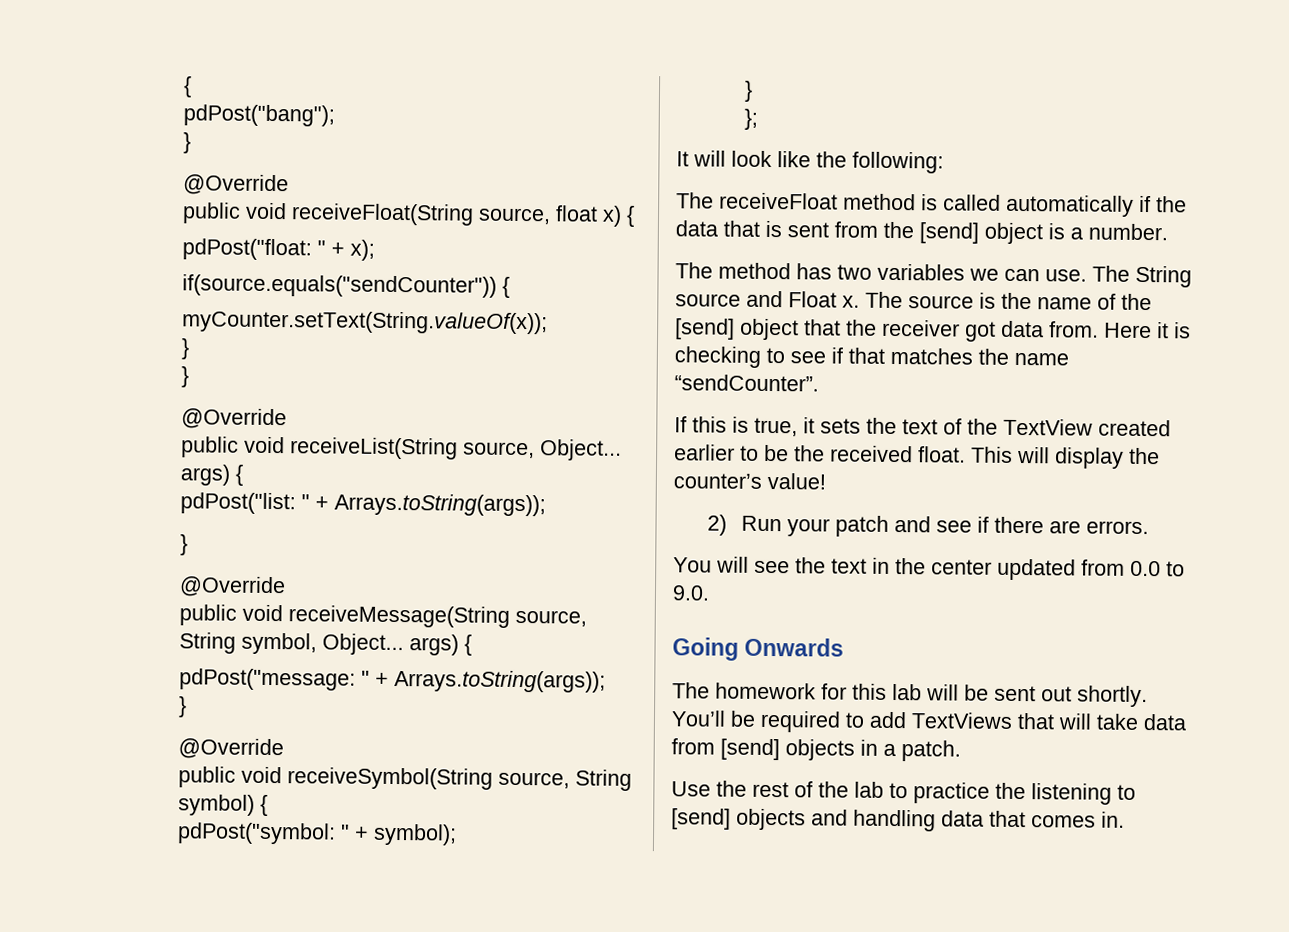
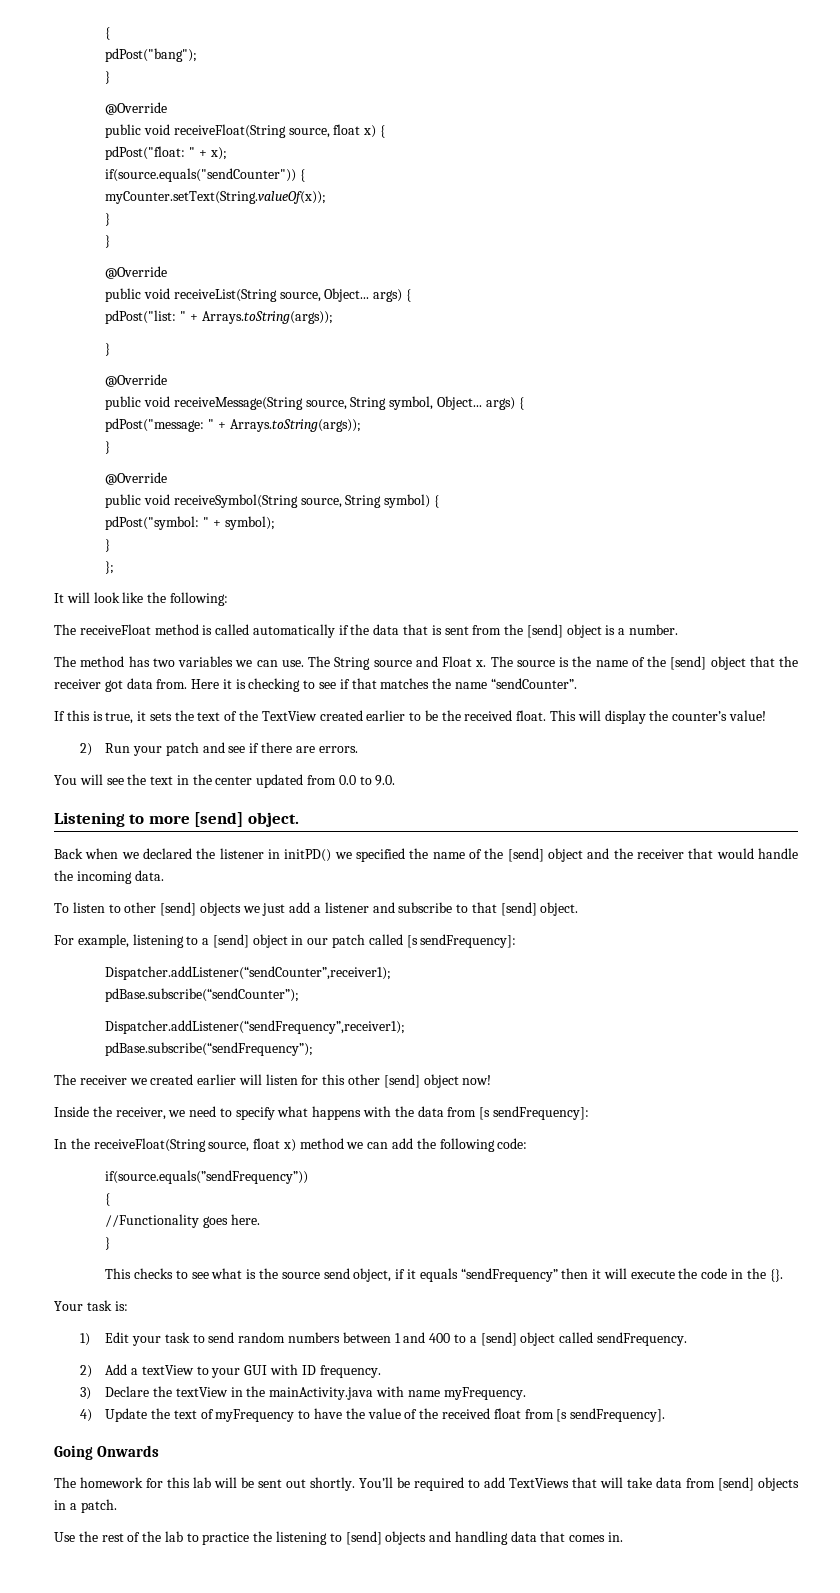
+ Listening to more [send] object.
+ Back when we declared the listener in initPD() we specified the name of the [send] object and the receiver that would handle the incoming data.
+ To listen to other [send] objects we just add a listener and subscribe to that [send] object.
+ For example, listening to a [send] object in our patch called [s sendFrequency]:
+ Dispatcher.addListener(“sendCounter”,receiver1);
+ pdBase.subscribe(“sendCounter”);
+ Dispatcher.addListener(“sendFrequency”,receiver1);
+ pdBase.subscribe(“sendFrequency”);
+ The receiver we created earlier will listen for this other [send] object now!
+ Inside the receiver, we need to specify what happens with the data from [s sendFrequency]:
+ In the receiveFloat(String source, float x) method we can add the following code:
+ if(source.equals(”sendFrequency”))
+ {
+ //Functionality goes here.
+ }
+ This checks to see what is the source send object, if it equals “sendFrequency” then it will execute the code in the {}.
+ Your task is:
+ 1) Edit your task to send random numbers between 1 and 400 to a [send] object called sendFrequency.
+ 2) Add a textView to your GUI with ID frequency.
+ 3) Declare the textView in the mainActivity.java with name myFrequency.
+ 4) Update the text of myFrequency to have the value of the received float from [s sendFrequency].

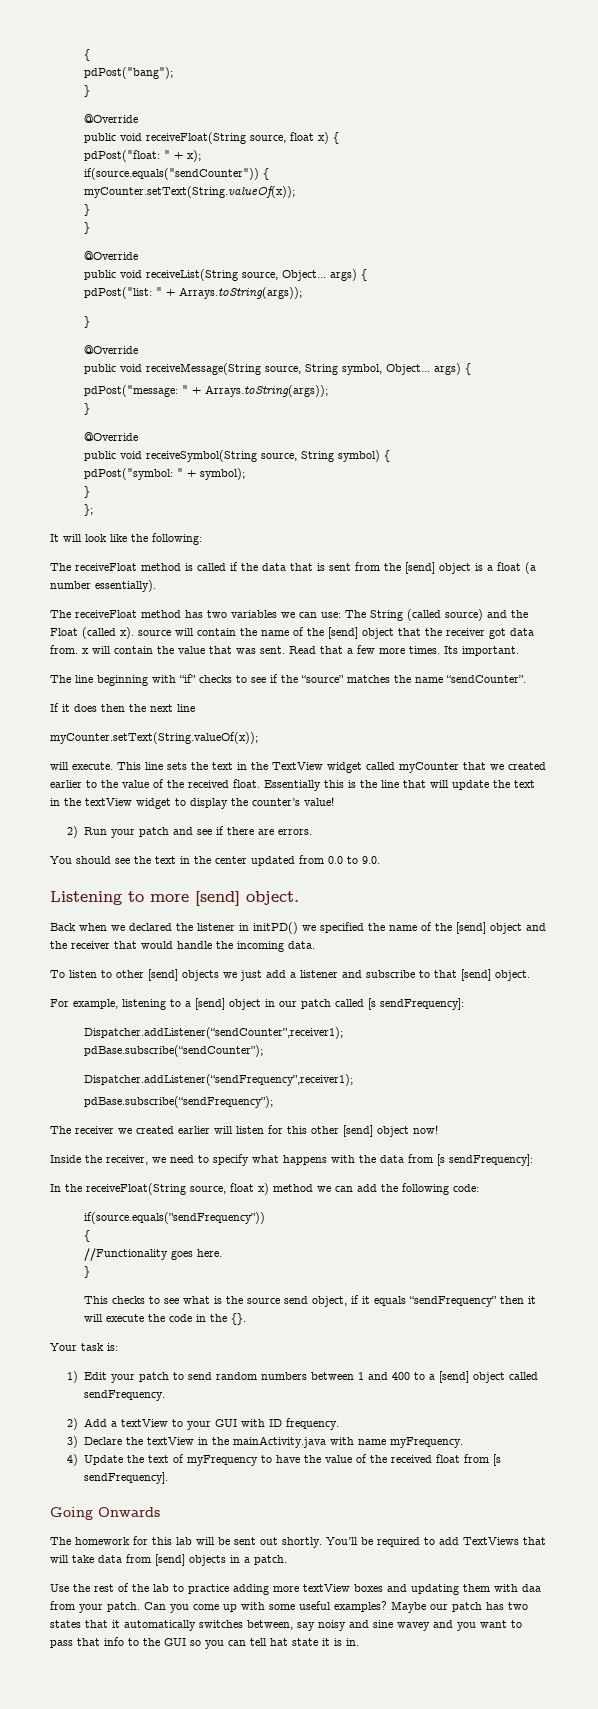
- The receiveFloat method is called automatically if the data that is sent from the [send] object is a number.
- The method has two variables we can use. The String source and Float x. The source is the name of the [send] object that the receiver got data from. Here it is checking to see if that matches the name “sendCounter”.
+ The receiveFloat method is called if the data that is sent from the [send] object is a float (a number essentially).
+ The receiveFloat method has two variables we can use: The String (called source) and the Float (called x). source will contain the name of the [send] object that the receiver got data from. x will contain the value that was sent. Read that a few more times. Its important.
+ The line beginning with “if” checks to see if the “source” matches the name “sendCounter”.
- If this is true, it sets the text of the TextView created earlier to be the received float. This will display the counter’s value!
+ If it does then the next line
+ myCounter.setText(String.valueOf(x));
+ will execute. This line sets the text in the TextView widget called myCounter that we created earlier to the value of the received float. Essentially this is the line that will update the text in the textView widget to display the counter’s value!
- You will see the text in the center updated from 0.0 to 9.0.
+ You should see the text in the center updated from 0.0 to 9.0.
- 1) Edit your task to send random numbers between 1 and 400 to a [send] object called sendFrequency.
+ 1) Edit your patch to send random numbers between 1 and 400 to a [send] object called sendFrequency.
- Use the rest of the lab to practice the listening to [send] objects and handling data that comes in.
+ Use the rest of the lab to practice adding more textView boxes and updating them with daa from your patch. Can you come up with some useful examples? Maybe our patch has two states that it automatically switches between, say noisy and sine wavey and you want to pass that info to the GUI so you can tell hat state it is in.

